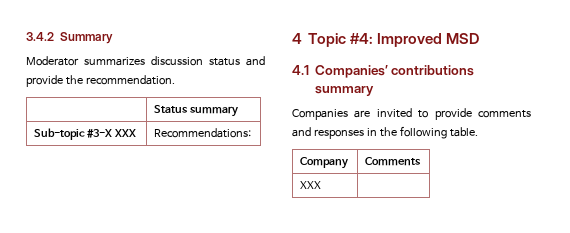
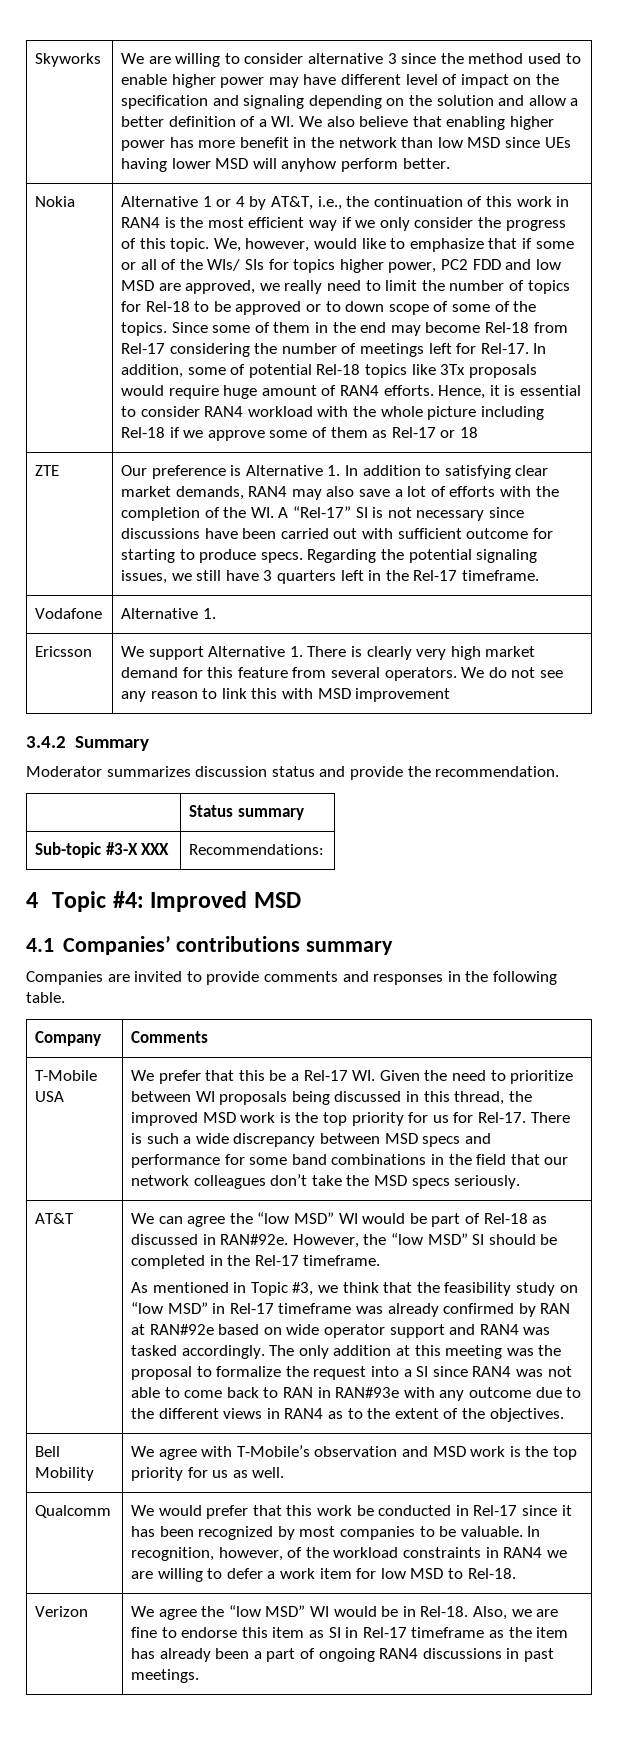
+ Skyworks | We are willing to consider alternative 3 since the method used to enable higher power may have different level of impact on the specification and signaling depending on the solution and allow a better definition of a WI. We also believe that enabling higher power has more benefit in the network than low MSD since UEs having lower MSD will anyhow perform better.
+ Nokia | Alternative 1 or 4 by AT&T, i.e., the continuation of this work in RAN4 is the most efficient way if we only consider the progress of this topic. We, however, would like to emphasize that if some or all of the WIs/ SIs for topics higher power, PC2 FDD and low MSD are approved, we really need to limit the number of topics for Rel-18 to be approved or to down scope of some of the topics. Since some of them in the end may become Rel-18 from Rel-17 considering the number of meetings left for Rel-17. In addition, some of potential Rel-18 topics like 3Tx proposals would require huge amount of RAN4 efforts. Hence, it is essential to consider RAN4 workload with the whole picture including Rel-18 if we approve some of them as Rel-17 or 18
+ ZTE | Our preference is Alternative 1. In addition to satisfying clear market demands, RAN4 may also save a lot of efforts with the completion of the WI. A “Rel-17” SI is not necessary since discussions have been carried out with sufficient outcome for starting to produce specs. Regarding the potential signaling issues, we still have 3 quarters left in the Rel-17 timeframe.
+ Vodafone | Alternative 1.
+ Ericsson | We support Alternative 1. There is clearly very high market demand for this feature from several operators. We do not see any reason to link this with MSD improvement
  Company | Comments
- XXX
+ T-Mobile USA | We prefer that this be a Rel-17 WI. Given the need to prioritize between WI proposals being discussed in this thread, the improved MSD work is the top priority for us for Rel-17. There is such a wide discrepancy between MSD specs and performance for some band combinations in the field that our network colleagues don’t take the MSD specs seriously.
+ AT&T | We can agree the “low MSD” WI would be part of Rel-18 as discussed in RAN#92e. However, the “low MSD” SI should be completed in the Rel-17 timeframe.
+ As mentioned in Topic #3, we think that the feasibility study on “low MSD” in Rel-17 timeframe was already confirmed by RAN at RAN#92e based on wide operator support and RAN4 was tasked accordingly. The only addition at this meeting was the proposal to formalize the request into a SI since RAN4 was not able to come back to RAN in RAN#93e with any outcome due to the different views in RAN4 as to the extent of the objectives.
+ Bell Mobility | We agree with T-Mobile’s observation and MSD work is the top priority for us as well.
+ Qualcomm | We would prefer that this work be conducted in Rel-17 since it has been recognized by most companies to be valuable. In recognition, however, of the workload constraints in RAN4 we are willing to defer a work item for low MSD to Rel-18.
+ Verizon | We agree the “low MSD” WI would be in Rel-18. Also, we are fine to endorse this item as SI in Rel-17 timeframe as the item has already been a part of ongoing RAN4 discussions in past meetings.

